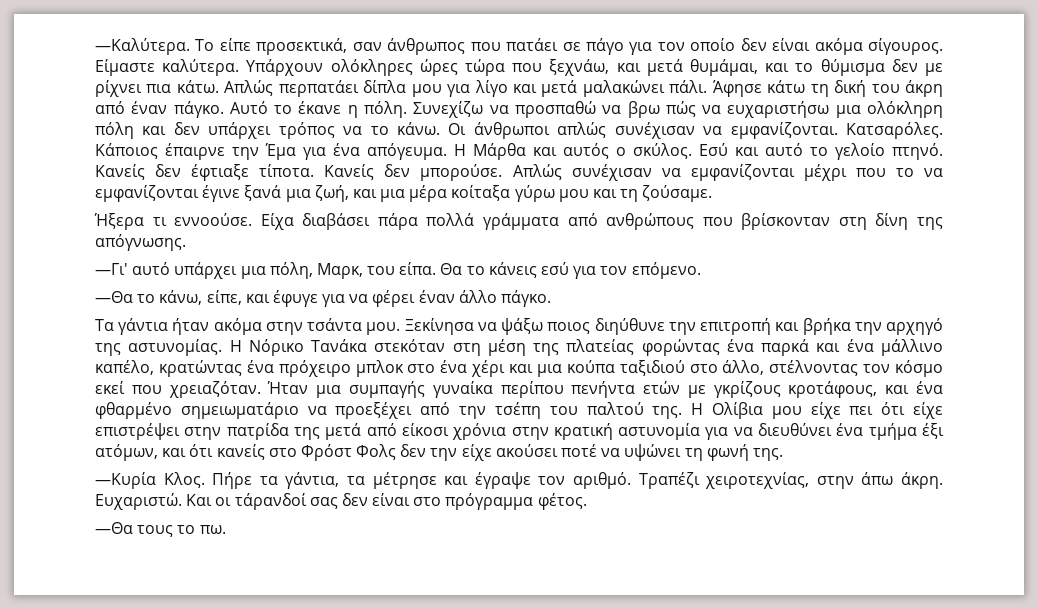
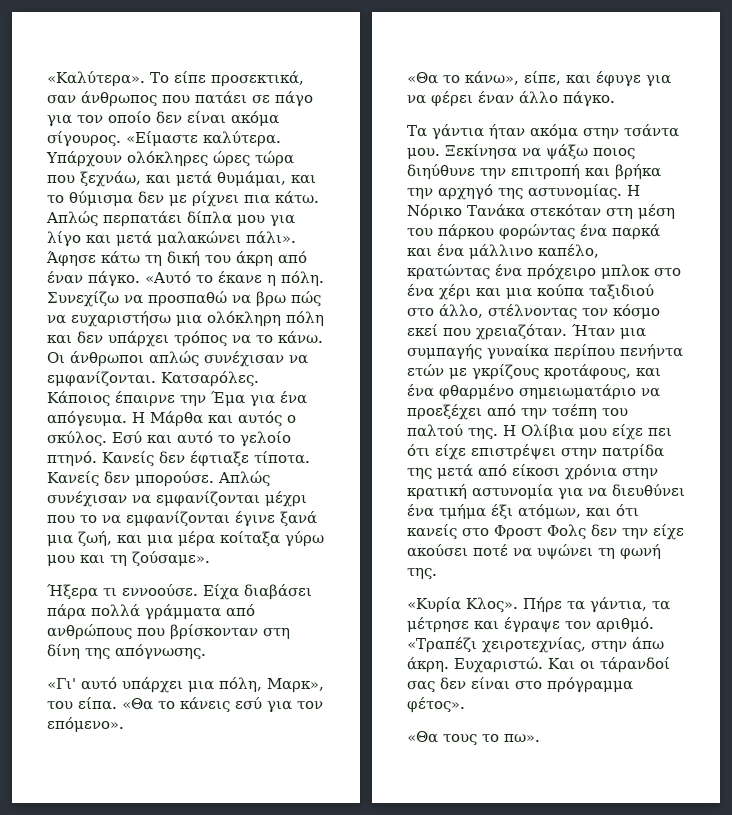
- —Καλύτερα.
+ «Καλύτερα».
- Είμαστε καλύτερα.
+ «Είμαστε καλύτερα.
- Απλώς περπατάει δίπλα μου για λίγο και μετά μαλακώνει πάλι.
+ Απλώς περπατάει δίπλα μου για λίγο και μετά μαλακώνει πάλι».
- Αυτό το έκανε η πόλη.
+ «Αυτό το έκανε η πόλη.
- Απλώς συνέχισαν να εμφανίζονται μέχρι που το να εμφανίζονται έγινε ξανά μια ζωή, και μια μέρα κοίταξα γύρω μου και τη ζούσαμε.
+ Απλώς συνέχισαν να εμφανίζονται μέχρι που το να εμφανίζονται έγινε ξανά μια ζωή, και μια μέρα κοίταξα γύρω μου και τη ζούσαμε».
- —Γι' αυτό υπάρχει μια πόλη, Μαρκ, του είπα.
+ «Γι' αυτό υπάρχει μια πόλη, Μαρκ», του είπα.
- Θα το κάνεις εσύ για τον επόμενο.
- —Θα το κάνω, είπε, και έφυγε για να φέρει έναν άλλο πάγκο.
+ «Θα το κάνεις εσύ για τον επόμενο».
+ «Θα το κάνω», είπε, και έφυγε για να φέρει έναν άλλο πάγκο.
- Η Νόρικο Τανάκα στεκόταν στη μέση της πλατείας φορώντας ένα παρκά και ένα μάλλινο καπέλο, κρατώντας ένα πρόχειρο μπλοκ στο ένα χέρι και μια κούπα ταξιδιού στο άλλο, στέλνοντας τον κόσμο εκεί που χρειαζόταν.
+ Η Νόρικο Τανάκα στεκόταν στη μέση του πάρκου φορώντας ένα παρκά και ένα μάλλινο καπέλο, κρατώντας ένα πρόχειρο μπλοκ στο ένα χέρι και μια κούπα ταξιδιού στο άλλο, στέλνοντας τον κόσμο εκεί που χρειαζόταν.
- Η Ολίβια μου είχε πει ότι είχε επιστρέψει στην πατρίδα της μετά από είκοσι χρόνια στην κρατική αστυνομία για να διευθύνει ένα τμήμα έξι ατόμων, και ότι κανείς στο Φρόστ Φολς δεν την είχε ακούσει ποτέ να υψώνει τη φωνή της.
+ Η Ολίβια μου είχε πει ότι είχε επιστρέψει στην πατρίδα της μετά από είκοσι χρόνια στην κρατική αστυνομία για να διευθύνει ένα τμήμα έξι ατόμων, και ότι κανείς στο Φροστ Φολς δεν την είχε ακούσει ποτέ να υψώνει τη φωνή της.
- —Κυρία Κλος.
+ «Κυρία Κλος».
- Τραπέζι χειροτεχνίας, στην άπω άκρη.
+ «Τραπέζι χειροτεχνίας, στην άπω άκρη.
- Και οι τάρανδοί σας δεν είναι στο πρόγραμμα φέτος.
- —Θα τους το πω.
+ Και οι τάρανδοί σας δεν είναι στο πρόγραμμα φέτος».
+ «Θα τους το πω».

